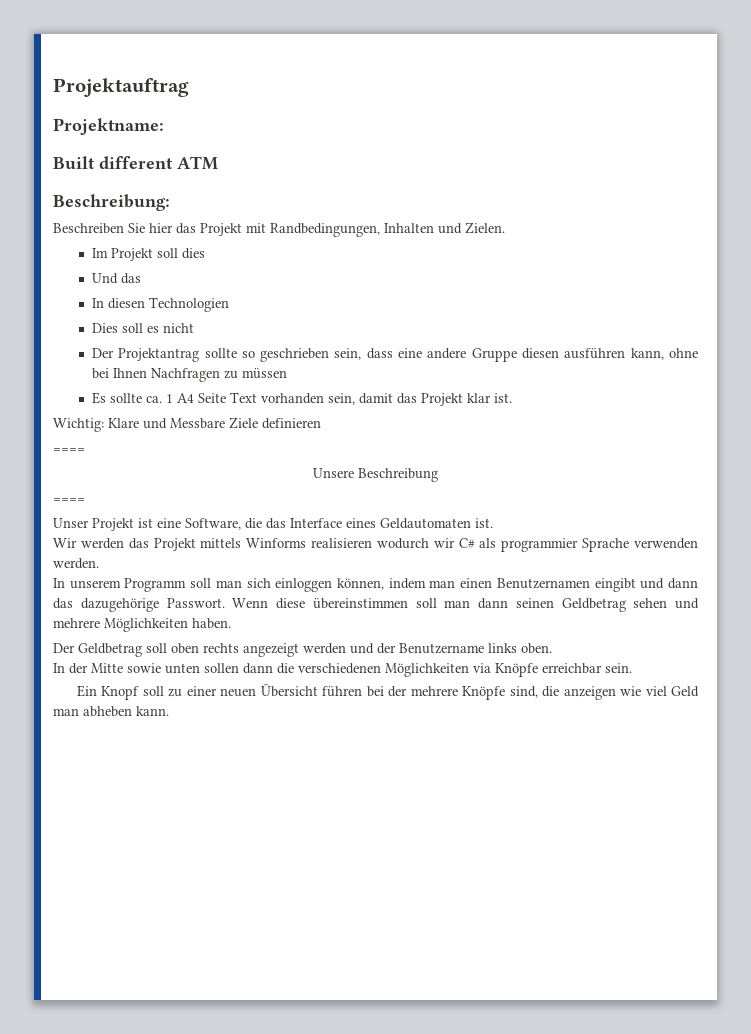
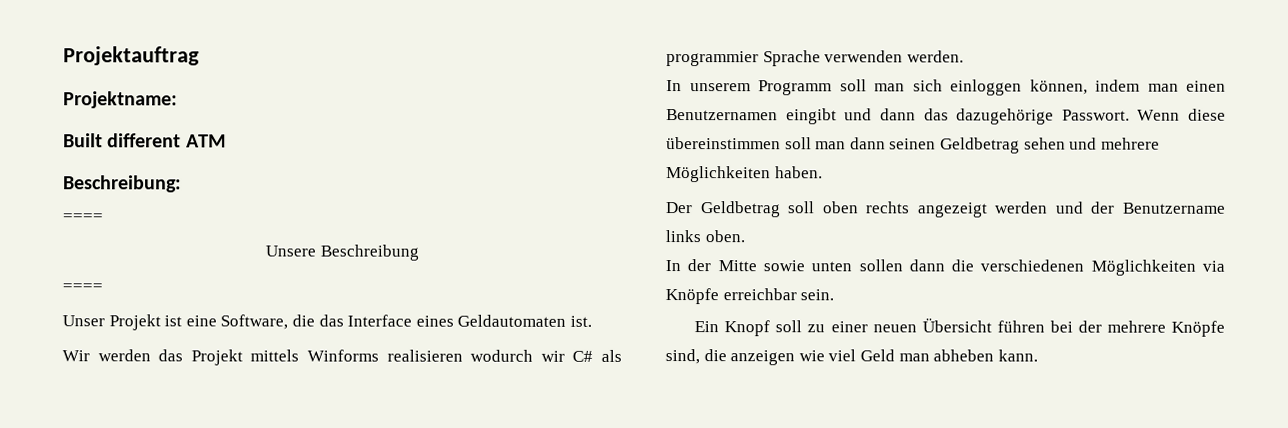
- Beschreiben Sie hier das Projekt mit Randbedingungen, Inhalten und Zielen.
- Im Projekt soll dies
- Und das
- In diesen Technologien
- Dies soll es nicht
- Der Projektantrag sollte so geschrieben sein, dass eine andere Gruppe diesen ausführen kann, ohne bei Ihnen Nachfragen zu müssen
- Es sollte ca. 1 A4 Seite Text vorhanden sein, damit das Projekt klar ist.
- Wichtig: Klare und Messbare Ziele definieren

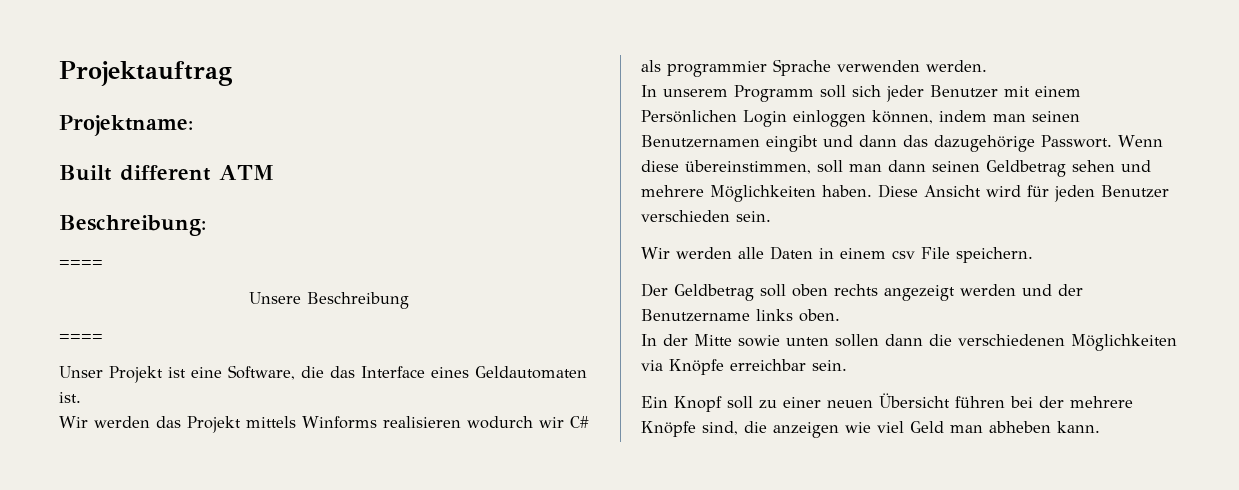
- In unserem Programm soll man sich einloggen können, indem man einen Benutzernamen eingibt und dann das dazugehörige Passwort.
+ In unserem Programm soll sich jeder Benutzer mit einem Persönlichen Login einloggen können, indem man seinen Benutzernamen eingibt und dann das dazugehörige Passwort.
- Wenn diese übereinstimmen soll man dann seinen Geldbetrag sehen und mehrere Möglichkeiten haben.
+ Wenn diese übereinstimmen, soll man dann seinen Geldbetrag sehen und mehrere Möglichkeiten haben. Diese Ansicht wird für jeden Benutzer verschieden sein.
+ Wir werden alle Daten in einem csv File speichern.

